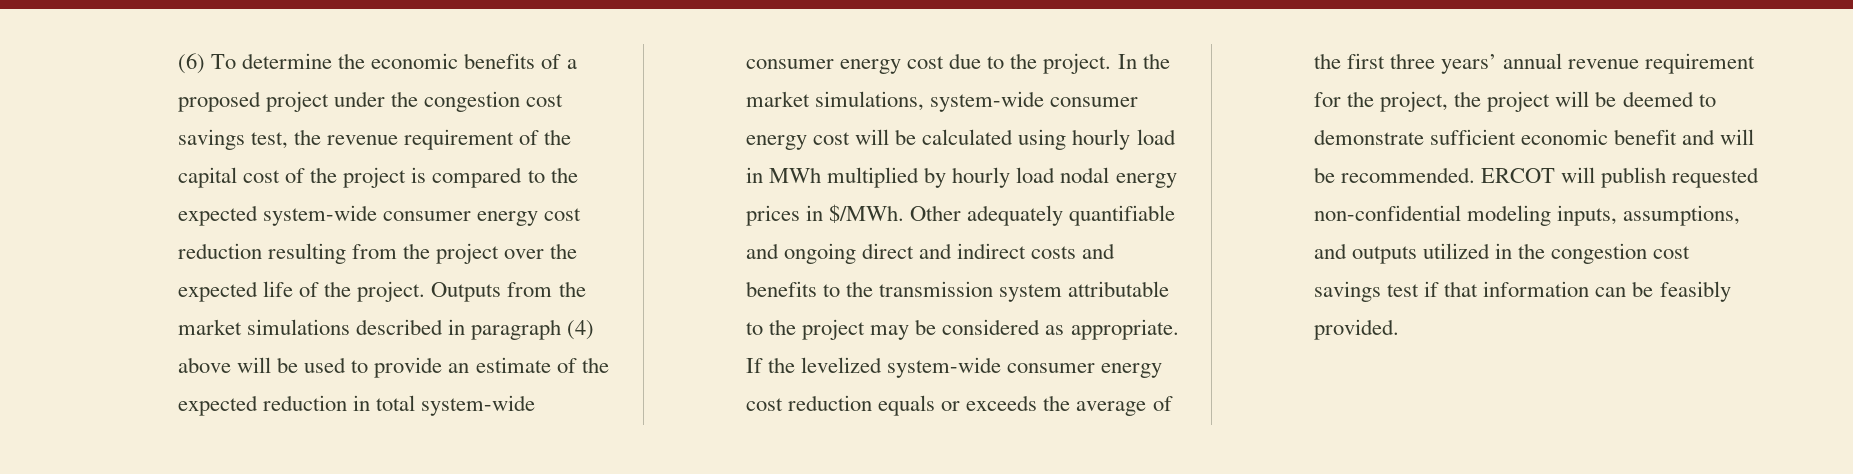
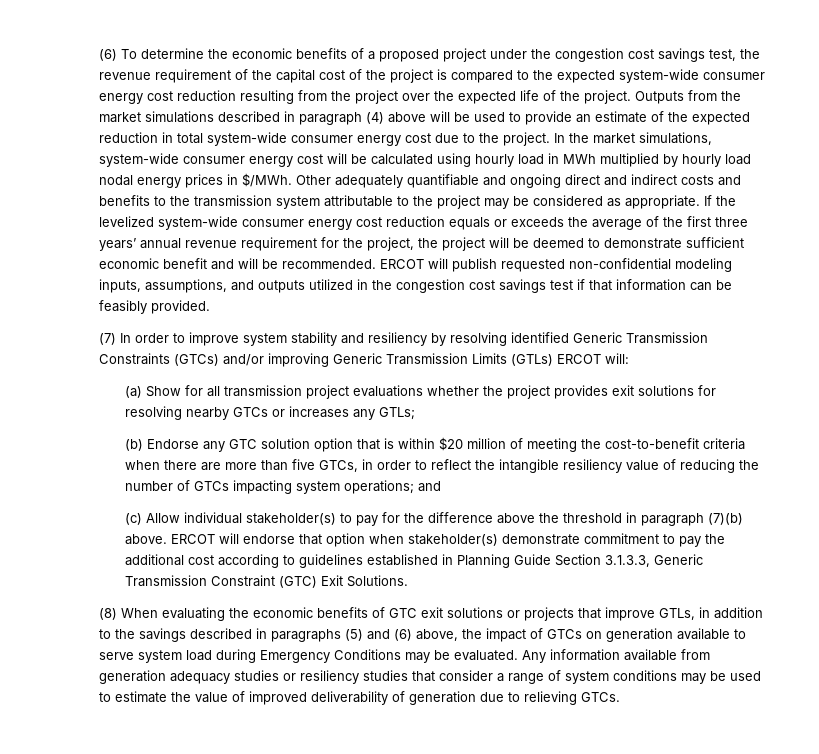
+ (7) In order to improve system stability and resiliency by resolving identified Generic Transmission Constraints (GTCs) and/or improving Generic Transmission Limits (GTLs) ERCOT will:
+ (a) Show for all transmission project evaluations whether the project provides exit solutions for resolving nearby GTCs or increases any GTLs;
+ (b) Endorse any GTC solution option that is within $20 million of meeting the cost-to-benefit criteria when there are more than five GTCs, in order to reflect the intangible resiliency value of reducing the number of GTCs impacting system operations; and
+ (c) Allow individual stakeholder(s) to pay for the difference above the threshold in paragraph (7)(b) above. ERCOT will endorse that option when stakeholder(s) demonstrate commitment to pay the additional cost according to guidelines established in Planning Guide Section 3.1.3.3, Generic Transmission Constraint (GTC) Exit Solutions.
+ (8) When evaluating the economic benefits of GTC exit solutions or projects that improve GTLs, in addition to the savings described in paragraphs (5) and (6) above, the impact of GTCs on generation available to serve system load during Emergency Conditions may be evaluated. Any information available from generation adequacy studies or resiliency studies that consider a range of system conditions may be used to estimate the value of improved deliverability of generation due to relieving GTCs.

